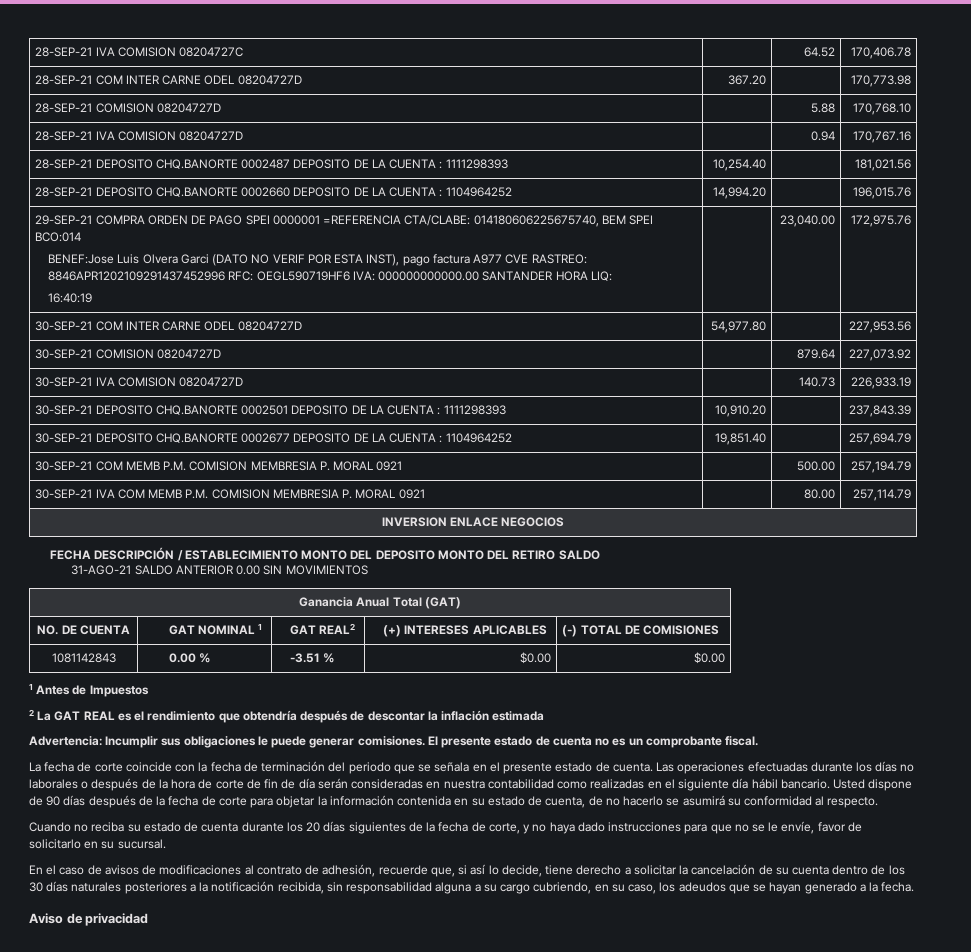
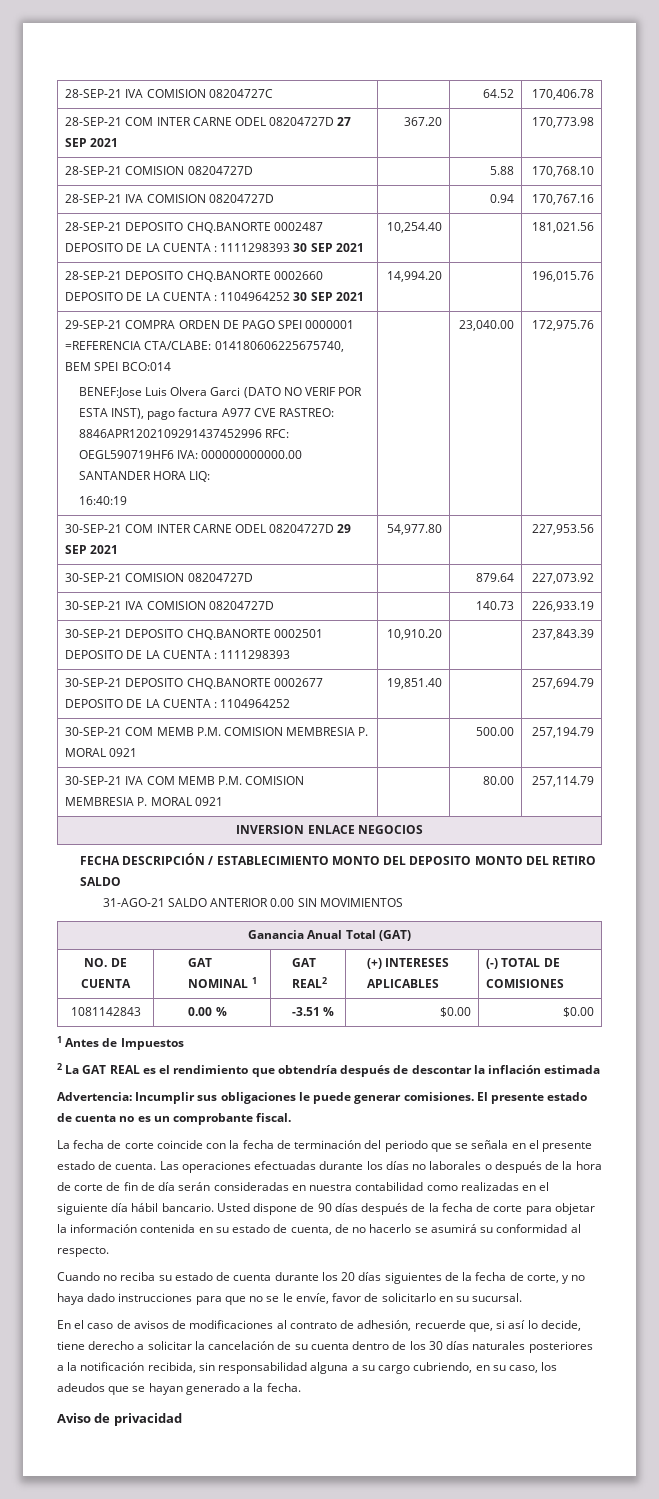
- 28-SEP-21 COM INTER CARNE ODEL 08204727D | 367.20 | | 170,773.98
+ 28-SEP-21 COM INTER CARNE ODEL 08204727D 27 SEP 2021 | 367.20 | | 170,773.98
- 28-SEP-21 DEPOSITO CHQ.BANORTE 0002487 DEPOSITO DE LA CUENTA : 1111298393 | 10,254.40 | | 181,021.56
+ 28-SEP-21 DEPOSITO CHQ.BANORTE 0002487 DEPOSITO DE LA CUENTA : 1111298393 30 SEP 2021 | 10,254.40 | | 181,021.56
- 28-SEP-21 DEPOSITO CHQ.BANORTE 0002660 DEPOSITO DE LA CUENTA : 1104964252 | 14,994.20 | | 196,015.76
+ 28-SEP-21 DEPOSITO CHQ.BANORTE 0002660 DEPOSITO DE LA CUENTA : 1104964252 30 SEP 2021 | 14,994.20 | | 196,015.76
- 30-SEP-21 COM INTER CARNE ODEL 08204727D | 54,977.80 | | 227,953.56
+ 30-SEP-21 COM INTER CARNE ODEL 08204727D 29 SEP 2021 | 54,977.80 | | 227,953.56

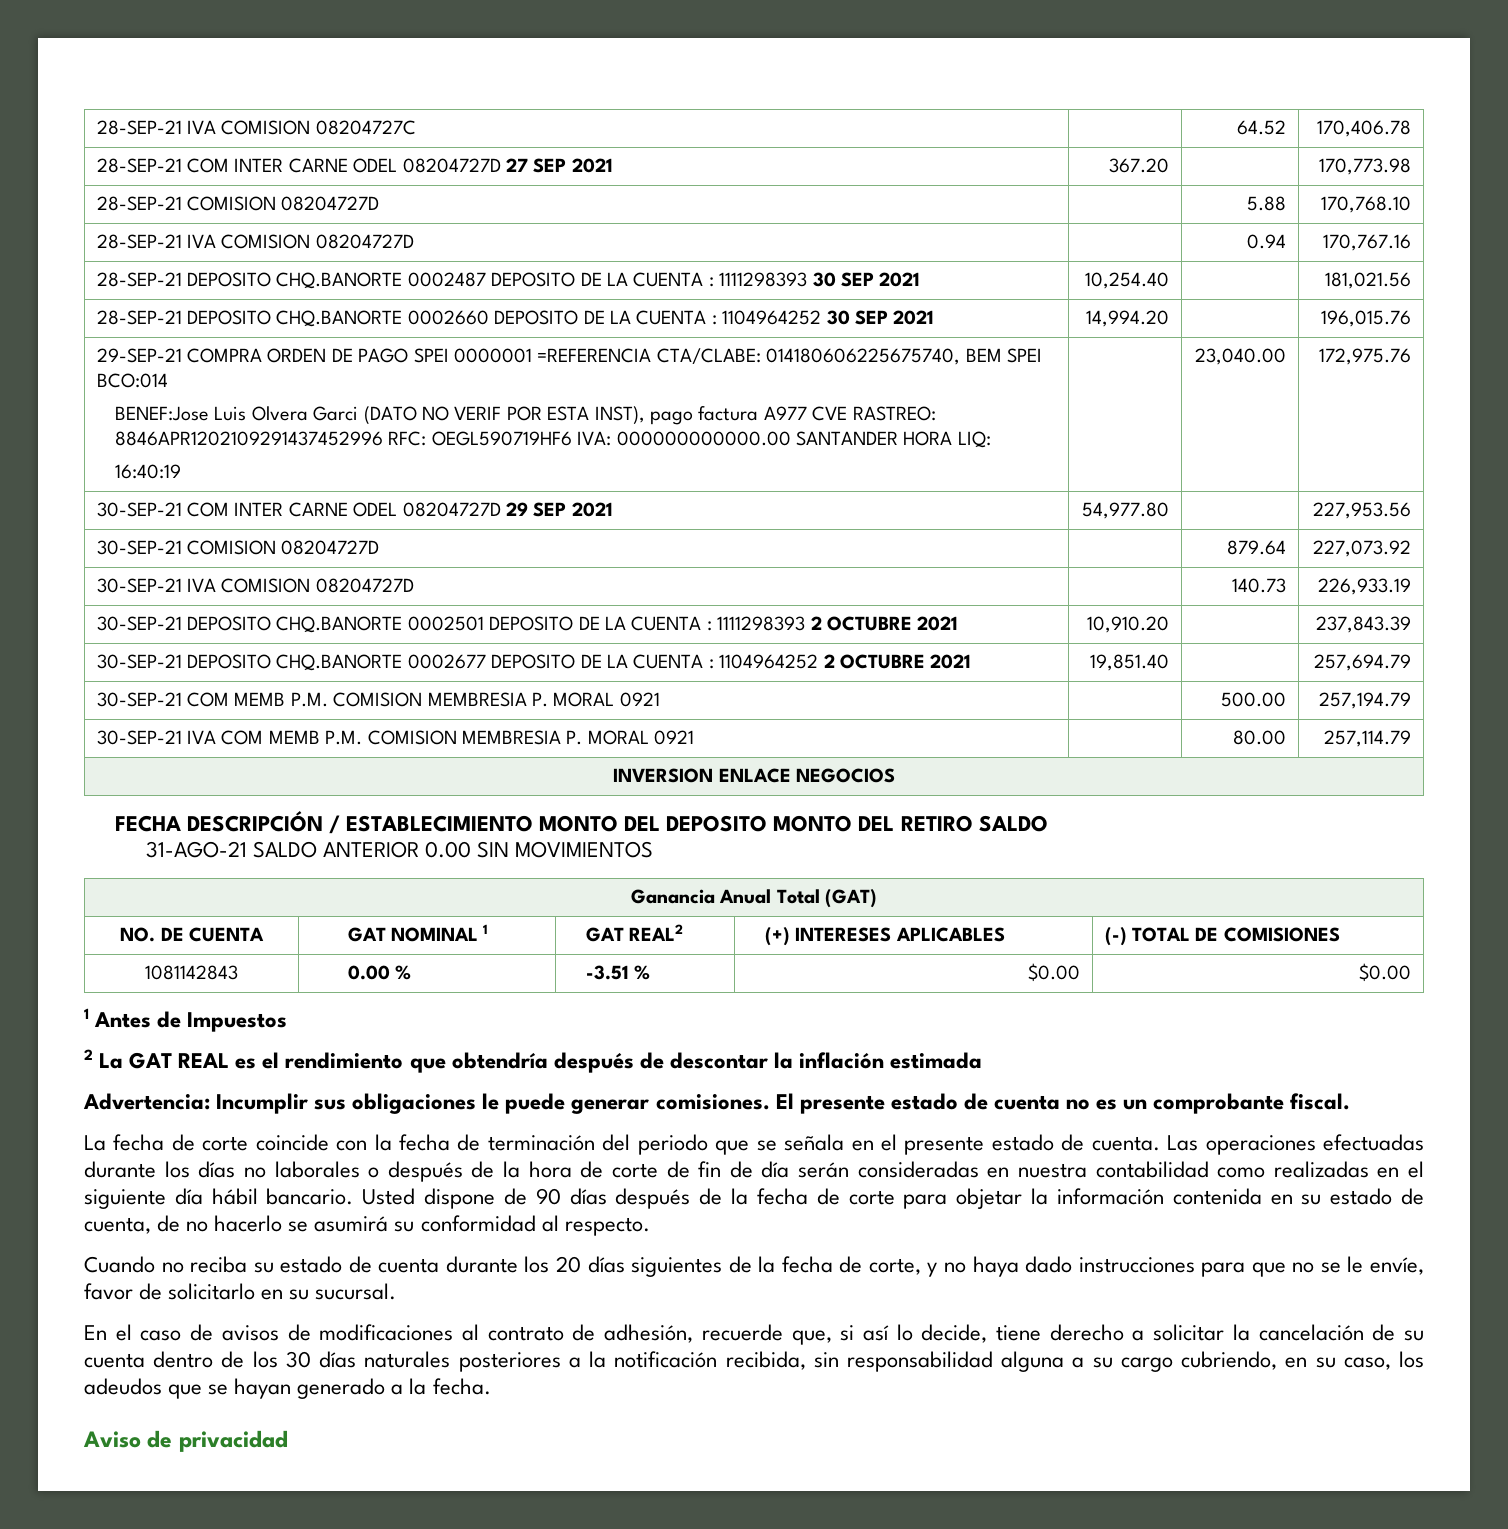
- 30-SEP-21 DEPOSITO CHQ.BANORTE 0002501 DEPOSITO DE LA CUENTA : 1111298393 | 10,910.20 | | 237,843.39
+ 30-SEP-21 DEPOSITO CHQ.BANORTE 0002501 DEPOSITO DE LA CUENTA : 1111298393 2 OCTUBRE 2021 | 10,910.20 | | 237,843.39
- 30-SEP-21 DEPOSITO CHQ.BANORTE 0002677 DEPOSITO DE LA CUENTA : 1104964252 | 19,851.40 | | 257,694.79
+ 30-SEP-21 DEPOSITO CHQ.BANORTE 0002677 DEPOSITO DE LA CUENTA : 1104964252 2 OCTUBRE 2021 | 19,851.40 | | 257,694.79

